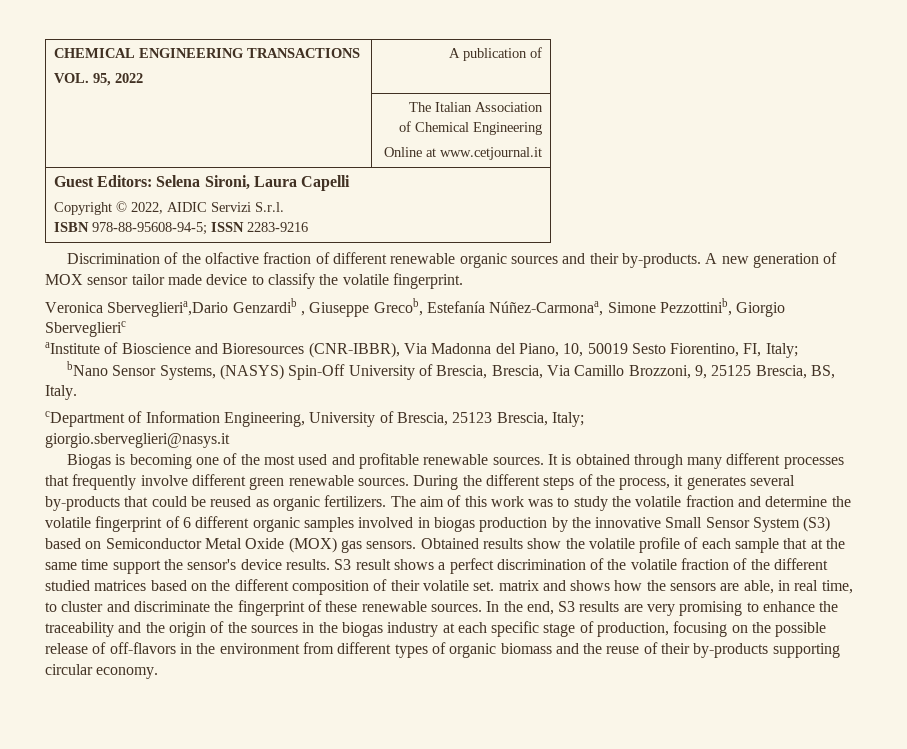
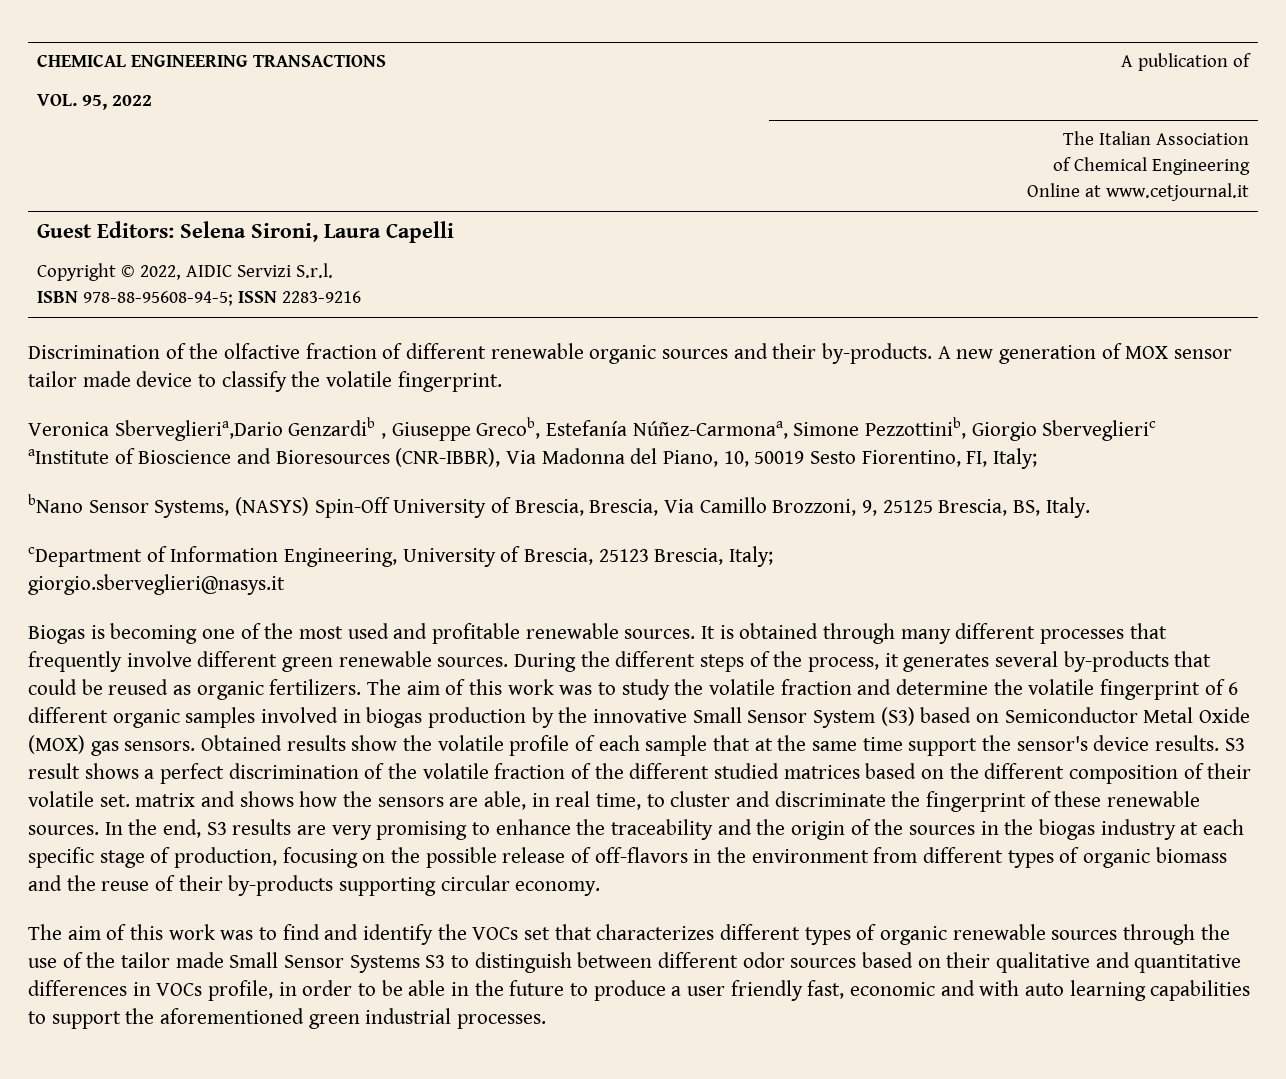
+ The aim of this work was to find and identify the VOCs set that characterizes different types of organic renewable sources through the use of the tailor made Small Sensor Systems S3 to distinguish between different odor sources based on their qualitative and quantitative differences in VOCs profile, in order to be able in the future to produce a user friendly fast, economic and with auto learning capabilities to support the aforementioned green industrial processes.

